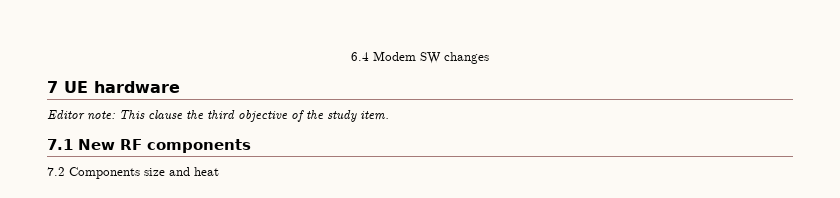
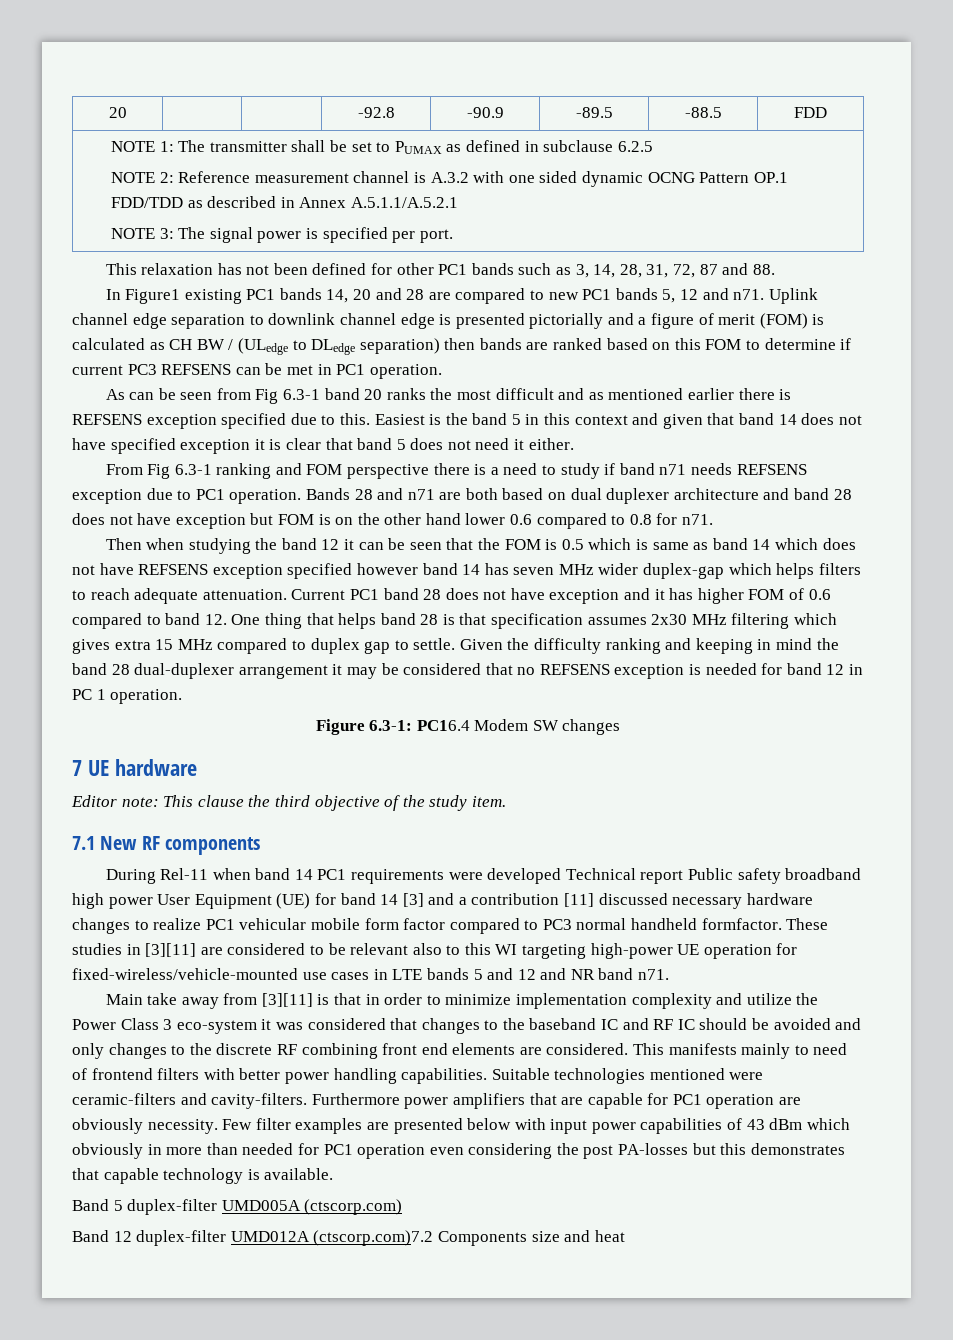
- 6.4 Modem SW changes
+ 20 | | | -92.8 | -90.9 | -89.5 | -88.5 | FDD
+ NOTE 1: The transmitter shall be set to PUMAX as defined in subclause 6.2.5
+ NOTE 2: Reference measurement channel is A.3.2 with one sided dynamic OCNG Pattern OP.1 FDD/TDD as described in Annex A.5.1.1/A.5.2.1
+ NOTE 3: The signal power is specified per port.
+ This relaxation has not been defined for other PC1 bands such as 3, 14, 28, 31, 72, 87 and 88.
+ In Figure1 existing PC1 bands 14, 20 and 28 are compared to new PC1 bands 5, 12 and n71. Uplink channel edge separation to downlink channel edge is presented pictorially and a figure of merit (FOM) is calculated as CH BW / (ULedge to DLedge separation) then bands are ranked based on this FOM to determine if current PC3 REFSENS can be met in PC1 operation.
+ As can be seen from Fig 6.3-1 band 20 ranks the most difficult and as mentioned earlier there is REFSENS exception specified due to this. Easiest is the band 5 in this context and given that band 14 does not have specified exception it is clear that band 5 does not need it either.
+ From Fig 6.3-1 ranking and FOM perspective there is a need to study if band n71 needs REFSENS exception due to PC1 operation. Bands 28 and n71 are both based on dual duplexer architecture and band 28 does not have exception but FOM is on the other hand lower 0.6 compared to 0.8 for n71.
+ Then when studying the band 12 it can be seen that the FOM is 0.5 which is same as band 14 which does not have REFSENS exception specified however band 14 has seven MHz wider duplex-gap which helps filters to reach adequate attenuation. Current PC1 band 28 does not have exception and it has higher FOM of 0.6 compared to band 12. One thing that helps band 28 is that specification assumes 2x30 MHz filtering which gives extra 15 MHz compared to duplex gap to settle. Given the difficulty ranking and keeping in mind the band 28 dual-duplexer arrangement it may be considered that no REFSENS exception is needed for band 12 in PC 1 operation.
+ Figure 6.3-1: PC16.4 Modem SW changes
- 7.2 Components size and heat
+ During Rel-11 when band 14 PC1 requirements were developed Technical report Public safety broadband high power User Equipment (UE) for band 14 [3] and a contribution [11] discussed necessary hardware changes to realize PC1 vehicular mobile form factor compared to PC3 normal handheld formfactor. These studies in [3][11] are considered to be relevant also to this WI targeting high-power UE operation for fixed-wireless/vehicle-mounted use cases in LTE bands 5 and 12 and NR band n71.
+ Main take away from [3][11] is that in order to minimize implementation complexity and utilize the Power Class 3 eco-system it was considered that changes to the baseband IC and RF IC should be avoided and only changes to the discrete RF combining front end elements are considered. This manifests mainly to need of frontend filters with better power handling capabilities. Suitable technologies mentioned were ceramic-filters and cavity-filters. Furthermore power amplifiers that are capable for PC1 operation are obviously necessity. Few filter examples are presented below with input power capabilities of 43 dBm which obviously in more than needed for PC1 operation even considering the post PA-losses but this demonstrates that capable technology is available.
+ Band 5 duplex-filter UMD005A (ctscorp.com)
+ Band 12 duplex-filter UMD012A (ctscorp.com)7.2 Components size and heat

